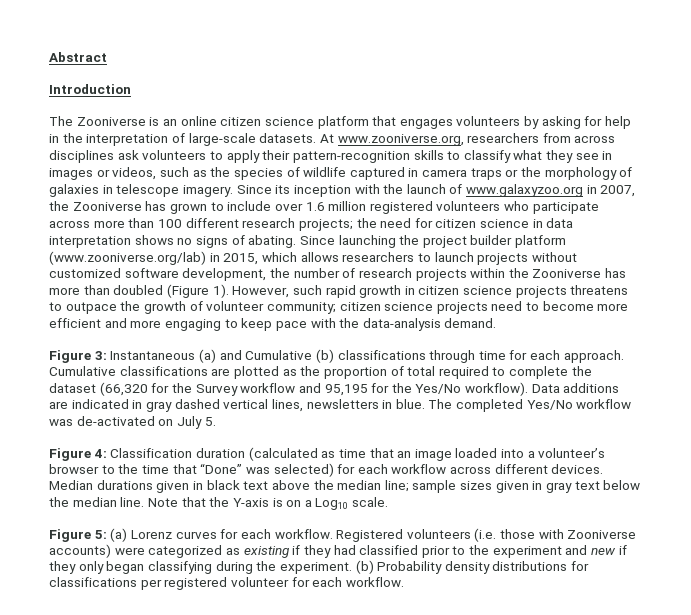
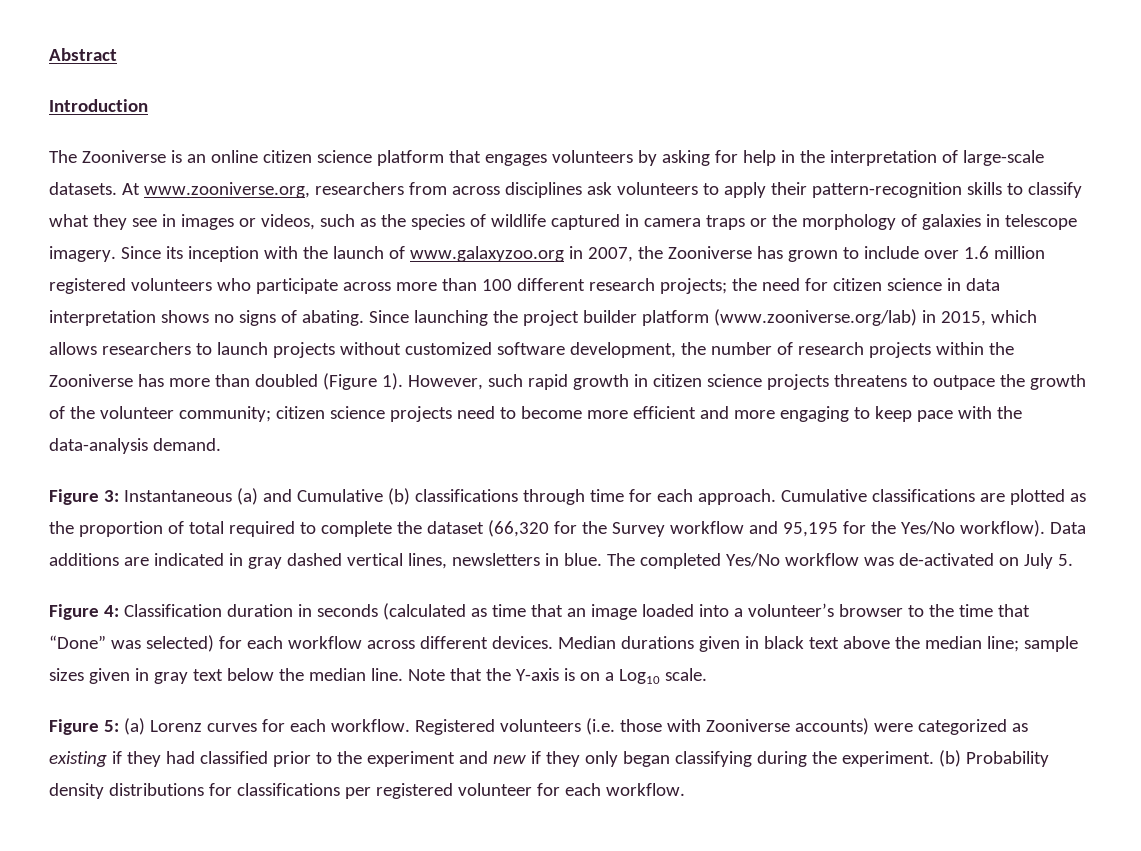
- However, such rapid growth in citizen science projects threatens to outpace the growth of volunteer community; citizen science projects need to become more efficient and more engaging to keep pace with the data-analysis demand.
+ However, such rapid growth in citizen science projects threatens to outpace the growth of the volunteer community; citizen science projects need to become more efficient and more engaging to keep pace with the data-analysis demand.
- Figure 4: Classification duration (calculated as time that an image loaded into a volunteer’s browser to the time that “Done” was selected) for each workflow across different devices.
+ Figure 4: Classification duration in seconds (calculated as time that an image loaded into a volunteer’s browser to the time that “Done” was selected) for each workflow across different devices.

